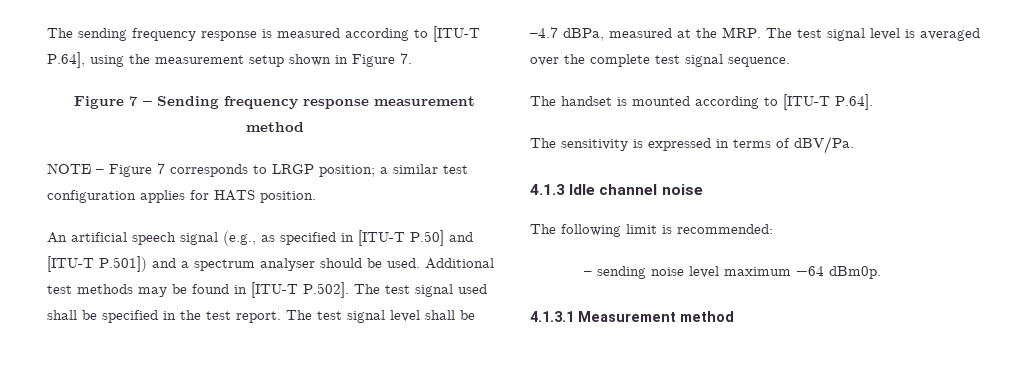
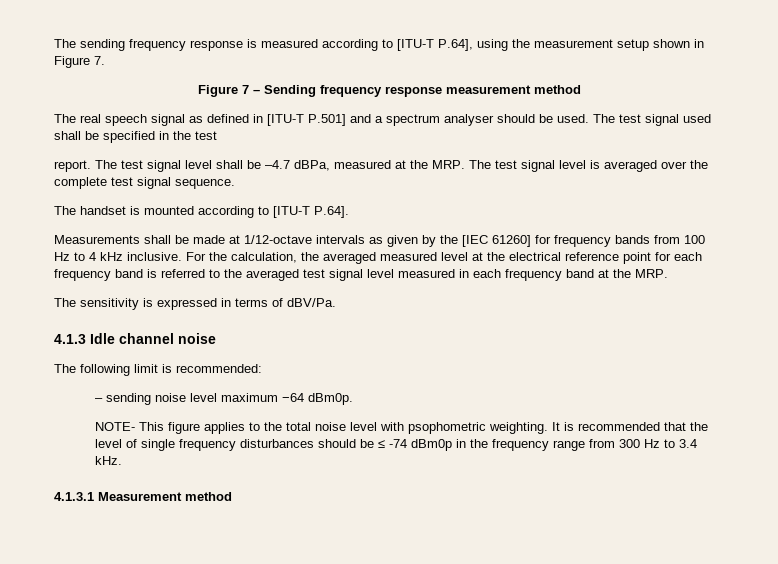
- NOTE – Figure 7 corresponds to LRGP position; a similar test configuration applies for HATS position.
- An artificial speech signal (e.g., as specified in [ITU-T P.50] and [ITU-T P.501]) and a spectrum analyser should be used.
+ The real speech signal as defined in [ITU-T P.501] and a spectrum analyser should be used.
- Additional test methods may be found in [ITU-T P.502]. The test signal used shall be specified in the test report.
+ The test signal used shall be specified in the test
+ report.
+ Measurements shall be made at 1/12-octave intervals as given by the [IEC 61260] for frequency bands from 100 Hz to 4 kHz inclusive. For the calculation, the averaged measured level at the electrical reference point for each frequency band is referred to the averaged test signal level measured in each frequency band at the MRP.
+ NOTE- This figure applies to the total noise level with psophometric weighting. It is recommended that the level of single frequency disturbances should be ≤ -74 dBm0p in the frequency range from 300 Hz to 3.4 kHz.

